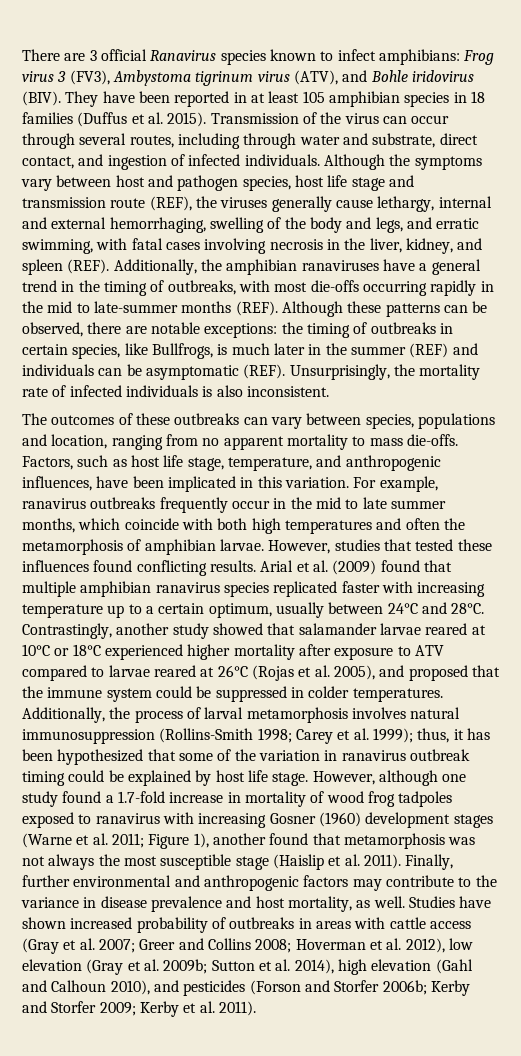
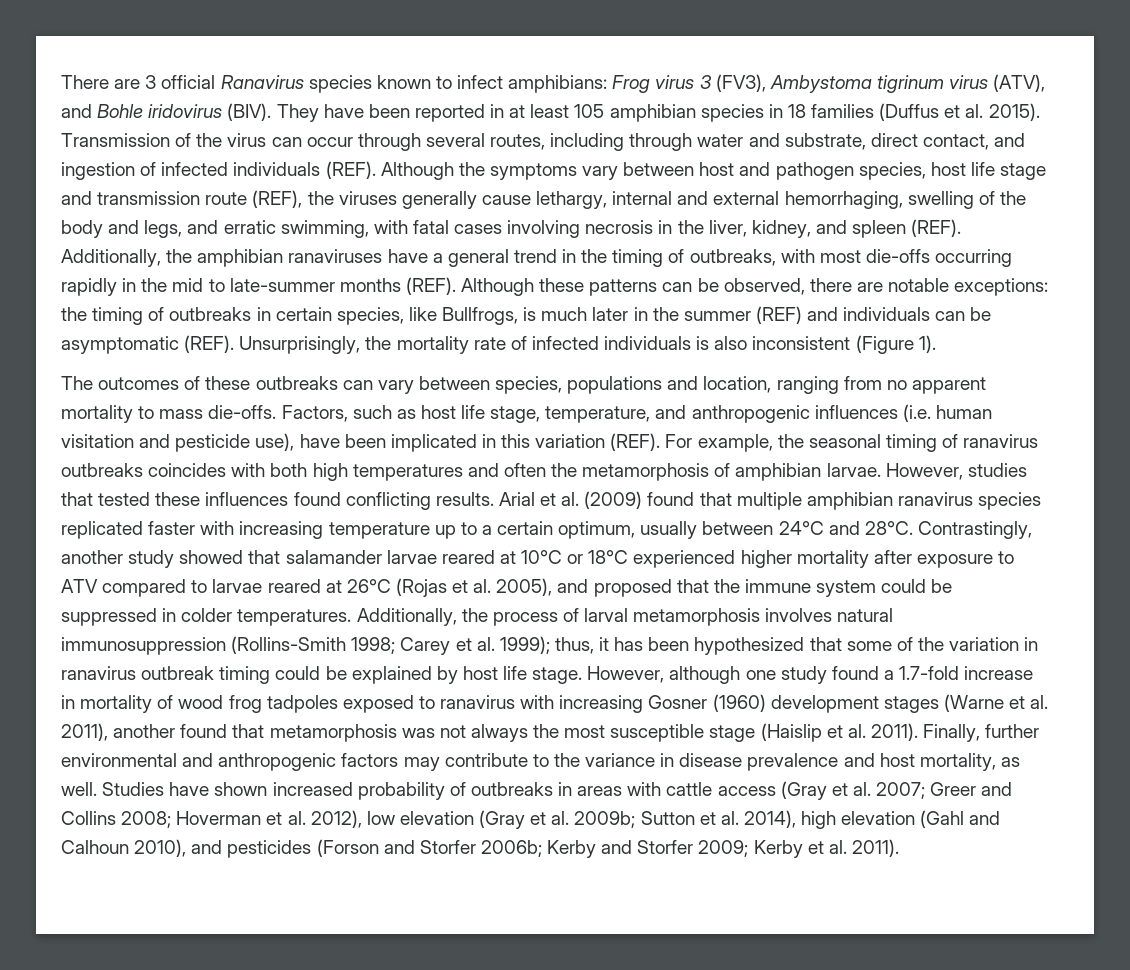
- Transmission of the virus can occur through several routes, including through water and substrate, direct contact, and ingestion of infected individuals.
+ Transmission of the virus can occur through several routes, including through water and substrate, direct contact, and ingestion of infected individuals (REF).
- Unsurprisingly, the mortality rate of infected individuals is also inconsistent.
+ Unsurprisingly, the mortality rate of infected individuals is also inconsistent (Figure 1).
- Factors, such as host life stage, temperature, and anthropogenic influences, have been implicated in this variation. For example, ranavirus outbreaks frequently occur in the mid to late summer months, which coincide with both high temperatures and often the metamorphosis of amphibian larvae.
+ Factors, such as host life stage, temperature, and anthropogenic influences (i.e. human visitation and pesticide use), have been implicated in this variation (REF). For example, the seasonal timing of ranavirus outbreaks coincides with both high temperatures and often the metamorphosis of amphibian larvae.
- However, although one study found a 1.7-fold increase in mortality of wood frog tadpoles exposed to ranavirus with increasing Gosner (1960) development stages (Warne et al. 2011; Figure 1), another found that metamorphosis was not always the most susceptible stage (Haislip et al. 2011).
+ However, although one study found a 1.7-fold increase in mortality of wood frog tadpoles exposed to ranavirus with increasing Gosner (1960) development stages (Warne et al. 2011), another found that metamorphosis was not always the most susceptible stage (Haislip et al. 2011).

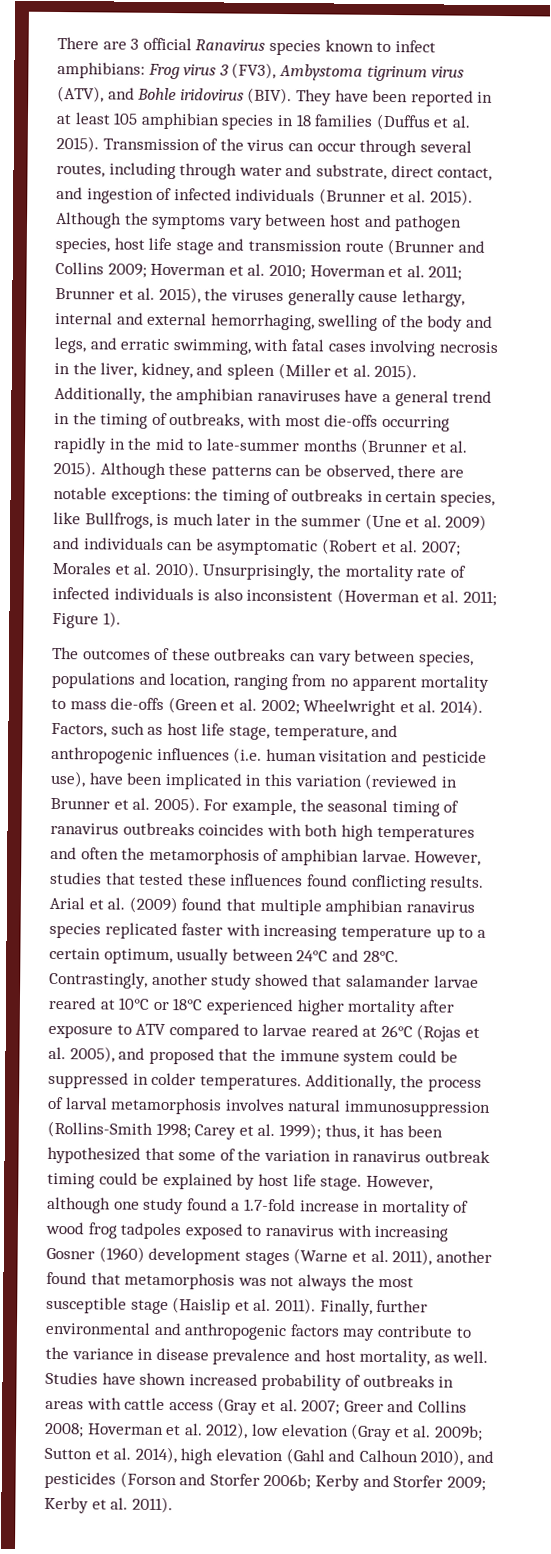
- Transmission of the virus can occur through several routes, including through water and substrate, direct contact, and ingestion of infected individuals (REF).
+ Transmission of the virus can occur through several routes, including through water and substrate, direct contact, and ingestion of infected individuals (Brunner et al. 2015).
- Although the symptoms vary between host and pathogen species, host life stage and transmission route (REF), the viruses generally cause lethargy, internal and external hemorrhaging, swelling of the body and legs, and erratic swimming, with fatal cases involving necrosis in the liver, kidney, and spleen (REF).
+ Although the symptoms vary between host and pathogen species, host life stage and transmission route (Brunner and Collins 2009; Hoverman et al. 2010; Hoverman et al. 2011; Brunner et al. 2015), the viruses generally cause lethargy, internal and external hemorrhaging, swelling of the body and legs, and erratic swimming, with fatal cases involving necrosis in the liver, kidney, and spleen (Miller et al. 2015).
- Additionally, the amphibian ranaviruses have a general trend in the timing of outbreaks, with most die-offs occurring rapidly in the mid to late-summer months (REF).
+ Additionally, the amphibian ranaviruses have a general trend in the timing of outbreaks, with most die-offs occurring rapidly in the mid to late-summer months (Brunner et al. 2015).
- Although these patterns can be observed, there are notable exceptions: the timing of outbreaks in certain species, like Bullfrogs, is much later in the summer (REF) and individuals can be asymptomatic (REF).
+ Although these patterns can be observed, there are notable exceptions: the timing of outbreaks in certain species, like Bullfrogs, is much later in the summer (Une et al. 2009) and individuals can be asymptomatic (Robert et al. 2007; Morales et al. 2010).
- Unsurprisingly, the mortality rate of infected individuals is also inconsistent (Figure 1).
+ Unsurprisingly, the mortality rate of infected individuals is also inconsistent (Hoverman et al. 2011; Figure 1).
- The outcomes of these outbreaks can vary between species, populations and location, ranging from no apparent mortality to mass die-offs.
+ The outcomes of these outbreaks can vary between species, populations and location, ranging from no apparent mortality to mass die-offs (Green et al. 2002; Wheelwright et al. 2014).
- Factors, such as host life stage, temperature, and anthropogenic influences (i.e. human visitation and pesticide use), have been implicated in this variation (REF).
+ Factors, such as host life stage, temperature, and anthropogenic influences (i.e. human visitation and pesticide use), have been implicated in this variation (reviewed in Brunner et al. 2005).

